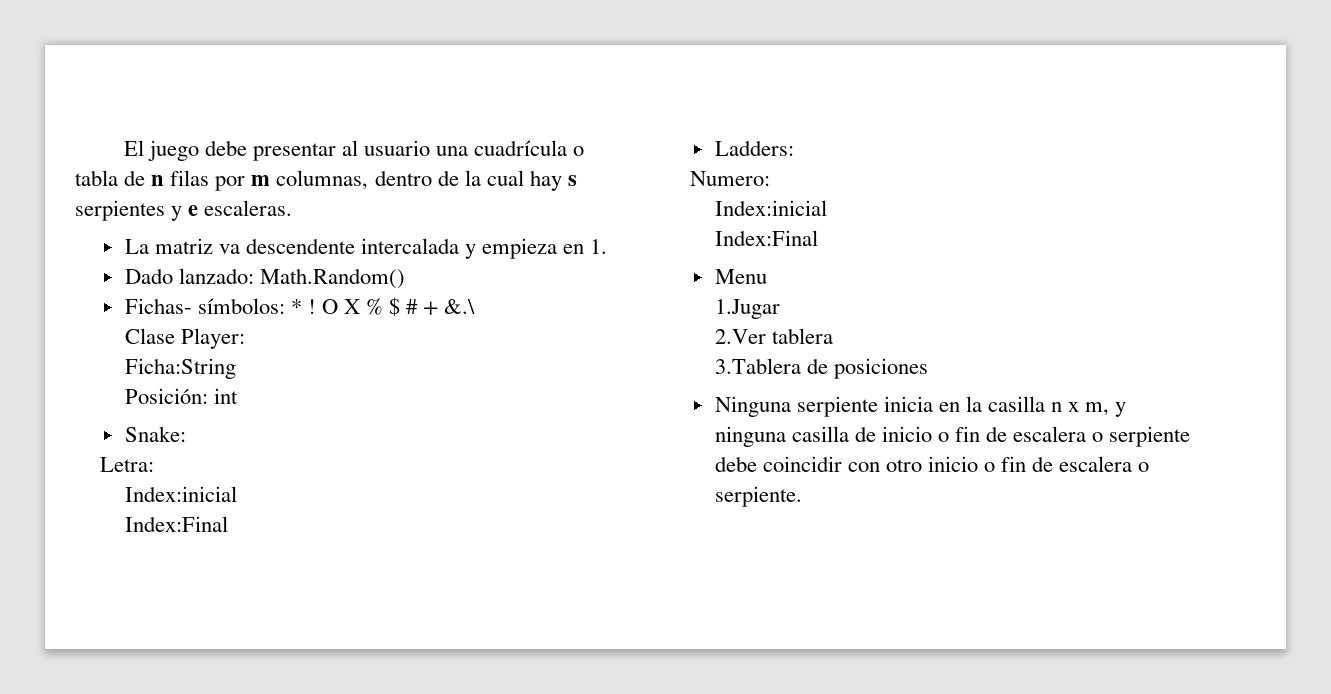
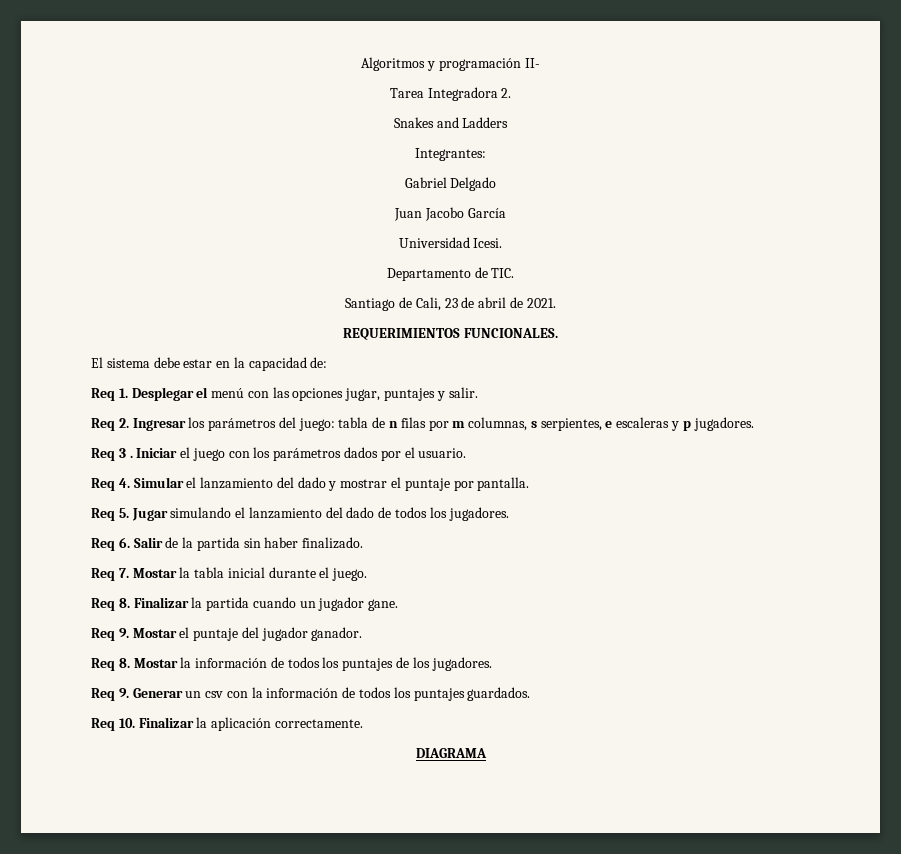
- El juego debe presentar al usuario una cuadrícula o tabla de n filas por m columnas, dentro de la cual hay s serpientes y e escaleras.
- La matriz va descendente intercalada y empieza en 1.
- Dado lanzado: Math.Random()
- Fichas- símbolos: * ! O X % $ # + &.\
- Clase Player:
- Ficha:String
- Posición: int
- Snake:
- Letra:
- Index:inicial
- Index:Final
- Ladders:
- Numero:
- Index:inicial
- Index:Final
- Menu
- 1.Jugar
- 2.Ver tablera
- 3.Tablera de posiciones
- Ninguna serpiente inicia en la casilla n x m, y ninguna casilla de inicio o fin de escalera o serpiente debe coincidir con otro inicio o fin de escalera o serpiente.
+ Algoritmos y programación II-
+ Tarea Integradora 2.
+ Snakes and Ladders
+ Integrantes:
+ Gabriel Delgado
+ Juan Jacobo García
+ Universidad Icesi.
+ Departamento de TIC.
+ Santiago de Cali, 23 de abril de 2021.
+ REQUERIMIENTOS FUNCIONALES.
+ El sistema debe estar en la capacidad de:
+ Req 1. Desplegar el menú con las opciones jugar, puntajes y salir.
+ Req 2. Ingresar los parámetros del juego: tabla de n filas por m columnas, s serpientes, e escaleras y p jugadores.
+ Req 3 . Iniciar el juego con los parámetros dados por el usuario.
+ Req 4. Simular el lanzamiento del dado y mostrar el puntaje por pantalla.
+ Req 5. Jugar simulando el lanzamiento del dado de todos los jugadores.
+ Req 6. Salir de la partida sin haber finalizado.
+ Req 7. Mostar la tabla inicial durante el juego.
+ Req 8. Finalizar la partida cuando un jugador gane.
+ Req 9. Mostar el puntaje del jugador ganador.
+ Req 8. Mostar la información de todos los puntajes de los jugadores.
+ Req 9. Generar un csv con la información de todos los puntajes guardados.
+ Req 10. Finalizar la aplicación correctamente.
+ DIAGRAMA

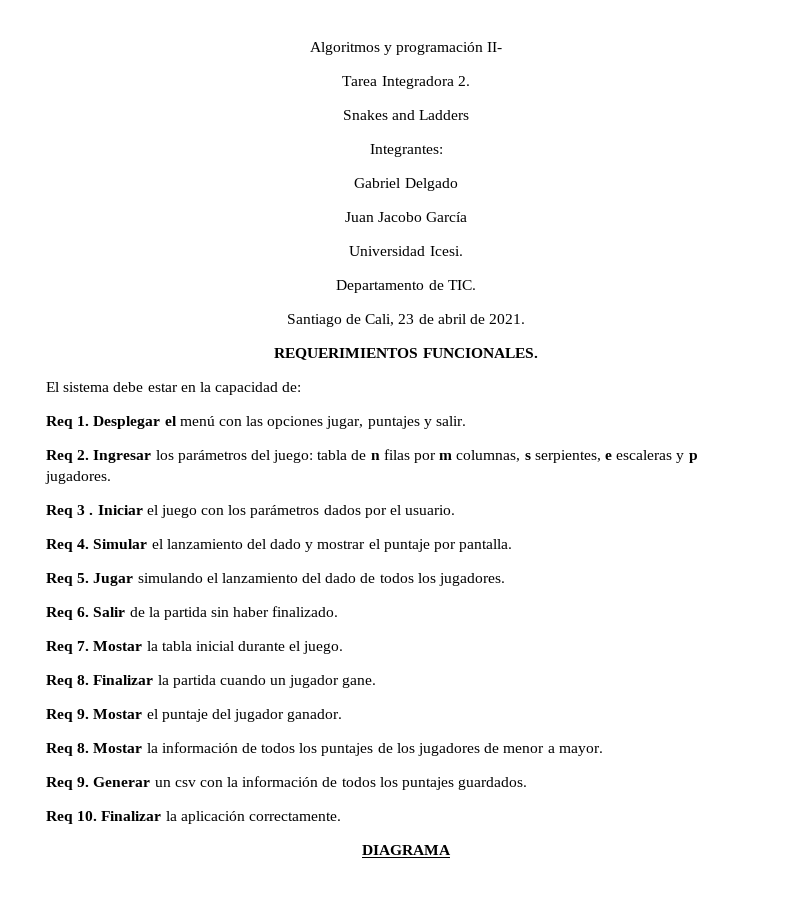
- Req 8. Mostar la información de todos los puntajes de los jugadores.
+ Req 8. Mostar la información de todos los puntajes de los jugadores de menor a mayor.

